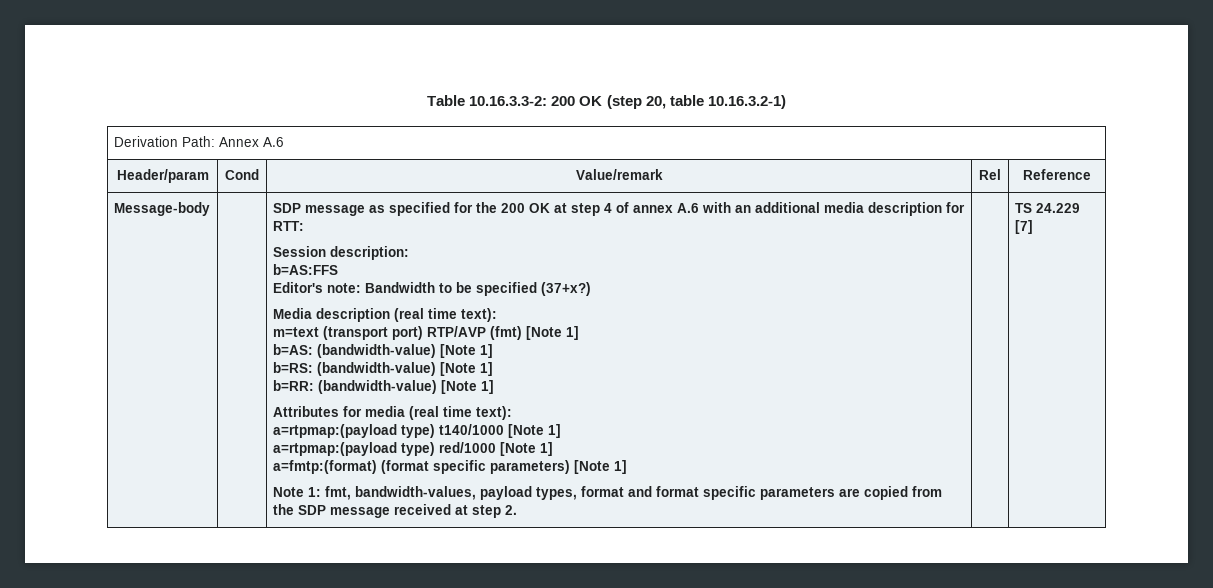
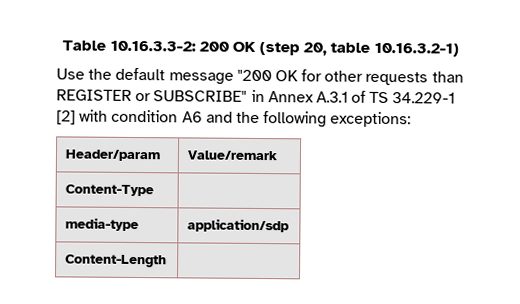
- Derivation Path: Annex A.6
- Header/param | Cond | Value/remark | Rel | Reference
- Message-body | | SDP message as specified for the 200 OK at step 4 of annex A.6 with an additional media description for RTT:
- Session description:
- b=AS:FFS
- Editor's note: Bandwidth to be specified (37+x?)
- Media description (real time text):
- m=text (transport port) RTP/AVP (fmt) [Note 1]
- b=AS: (bandwidth-value) [Note 1]
- b=RS: (bandwidth-value) [Note 1]
- b=RR: (bandwidth-value) [Note 1]
- Attributes for media (real time text):
- a=rtpmap:(payload type) t140/1000 [Note 1]
- a=rtpmap:(payload type) red/1000 [Note 1]
- a=fmtp:(format) (format specific parameters) [Note 1]
- Note 1: fmt, bandwidth-values, payload types, format and format specific parameters are copied from the SDP message received at step 2. | | TS 24.229 [7]
+ Use the default message "200 OK for other requests than REGISTER or SUBSCRIBE" in Annex A.3.1 of TS 34.229-1 [2] with condition A6 and the following exceptions:
+ Header/param | Value/remark
+ Content-Type |
+ media-type | application/sdp
+ Content-Length |

